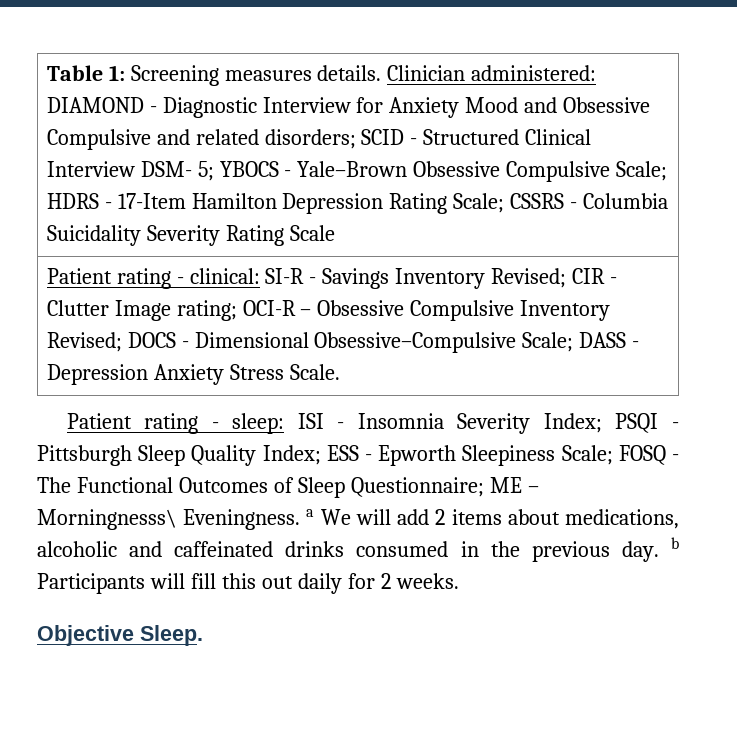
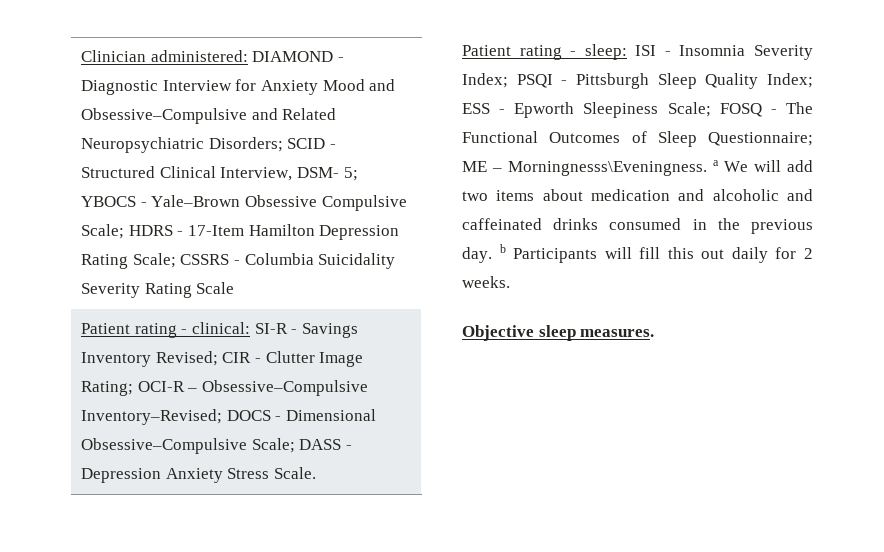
- Table 1: Screening measures details. Clinician administered: DIAMOND - Diagnostic Interview for Anxiety Mood and Obsessive Compulsive and related disorders; SCID - Structured Clinical Interview DSM- 5; YBOCS - Yale–Brown Obsessive Compulsive Scale; HDRS - 17-Item Hamilton Depression Rating Scale; CSSRS - Columbia Suicidality Severity Rating Scale
+ Clinician administered: DIAMOND - Diagnostic Interview for Anxiety Mood and Obsessive–Compulsive and Related Neuropsychiatric Disorders; SCID - Structured Clinical Interview, DSM- 5; YBOCS - Yale–Brown Obsessive Compulsive Scale; HDRS - 17-Item Hamilton Depression Rating Scale; CSSRS - Columbia Suicidality Severity Rating Scale
- Patient rating - clinical: SI-R - Savings Inventory Revised; CIR - Clutter Image rating; OCI-R – Obsessive Compulsive Inventory Revised; DOCS - Dimensional Obsessive–Compulsive Scale; DASS - Depression Anxiety Stress Scale.
+ Patient rating - clinical: SI-R - Savings Inventory Revised; CIR - Clutter Image Rating; OCI-R – Obsessive–Compulsive Inventory–Revised; DOCS - Dimensional Obsessive–Compulsive Scale; DASS - Depression Anxiety Stress Scale.
- Patient rating - sleep: ISI - Insomnia Severity Index; PSQI - Pittsburgh Sleep Quality Index; ESS - Epworth Sleepiness Scale; FOSQ - The Functional Outcomes of Sleep Questionnaire; ME – Morningnesss\ Eveningness. a We will add 2 items about medications, alcoholic and caffeinated drinks consumed in the previous day. b Participants will fill this out daily for 2 weeks.
+ Patient rating - sleep: ISI - Insomnia Severity Index; PSQI - Pittsburgh Sleep Quality Index; ESS - Epworth Sleepiness Scale; FOSQ - The Functional Outcomes of Sleep Questionnaire; ME – Morningnesss\Eveningness. a We will add two items about medication and alcoholic and caffeinated drinks consumed in the previous day. b Participants will fill this out daily for 2 weeks.
- Objective Sleep.
+ Objective sleep measures.

